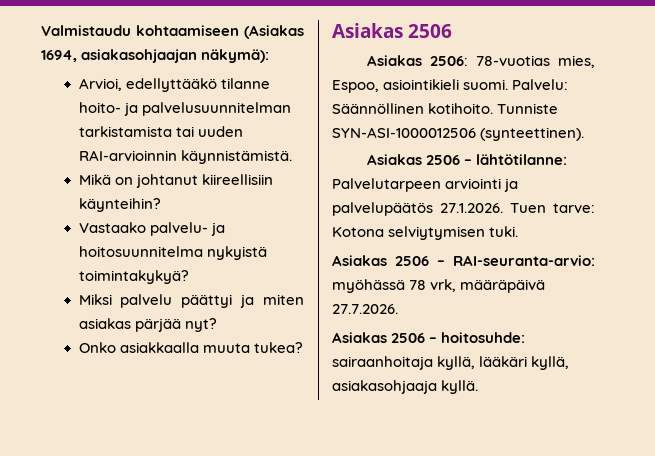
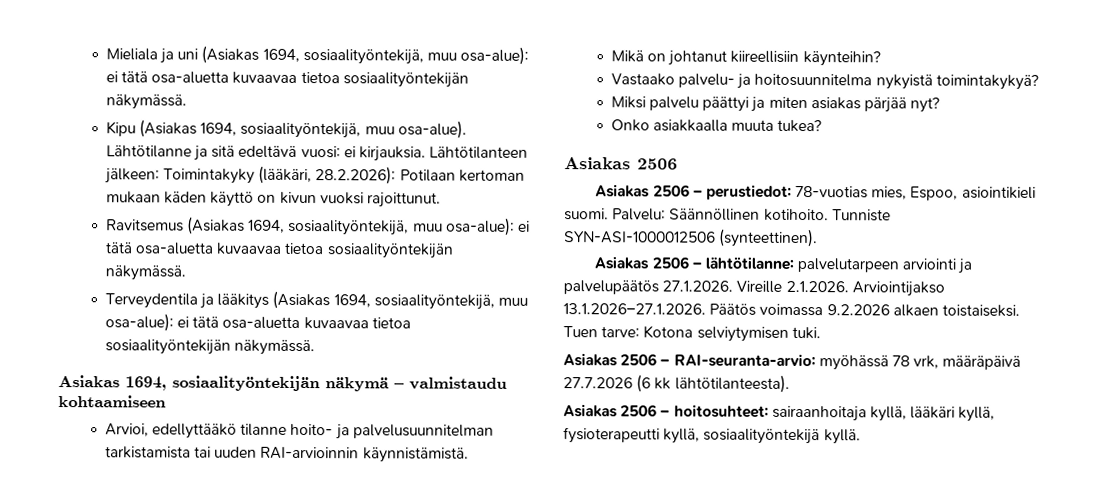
- Valmistaudu kohtaamiseen (Asiakas 1694, asiakasohjaajan näkymä):
+ Mieliala ja uni (Asiakas 1694, sosiaalityöntekijä, muu osa-alue): ei tätä osa-aluetta kuvaavaa tietoa sosiaalityöntekijän näkymässä.
+ Kipu (Asiakas 1694, sosiaalityöntekijä, muu osa-alue). Lähtötilanne ja sitä edeltävä vuosi: ei kirjauksia. Lähtötilanteen jälkeen: Toimintakyky (lääkäri, 28.2.2026): Potilaan kertoman mukaan käden käyttö on kivun vuoksi rajoittunut.
+ Ravitsemus (Asiakas 1694, sosiaalityöntekijä, muu osa-alue): ei tätä osa-aluetta kuvaavaa tietoa sosiaalityöntekijän näkymässä.
+ Terveydentila ja lääkitys (Asiakas 1694, sosiaalityöntekijä, muu osa-alue): ei tätä osa-aluetta kuvaavaa tietoa sosiaalityöntekijän näkymässä.
+ Asiakas 1694, sosiaalityöntekijän näkymä – valmistaudu kohtaamiseen
- Asiakas 2506: 78-vuotias mies, Espoo, asiointikieli suomi.
+ Asiakas 2506 – perustiedot: 78-vuotias mies, Espoo, asiointikieli suomi.
- Asiakas 2506 – lähtötilanne: Palvelutarpeen arviointi ja palvelupäätös 27.1.2026. Tuen tarve: Kotona selviytymisen tuki.
+ Asiakas 2506 – lähtötilanne: palvelutarpeen arviointi ja palvelupäätös 27.1.2026. Vireille 2.1.2026. Arviointijakso 13.1.2026–27.1.2026. Päätös voimassa 9.2.2026 alkaen toistaiseksi. Tuen tarve: Kotona selviytymisen tuki.
- Asiakas 2506 – RAI-seuranta-arvio: myöhässä 78 vrk, määräpäivä 27.7.2026.
- Asiakas 2506 – hoitosuhde: sairaanhoitaja kyllä, lääkäri kyllä, asiakasohjaaja kyllä.
+ Asiakas 2506 – RAI-seuranta-arvio: myöhässä 78 vrk, määräpäivä 27.7.2026 (6 kk lähtötilanteesta).
+ Asiakas 2506 – hoitosuhteet: sairaanhoitaja kyllä, lääkäri kyllä, fysioterapeutti kyllä, sosiaalityöntekijä kyllä.

